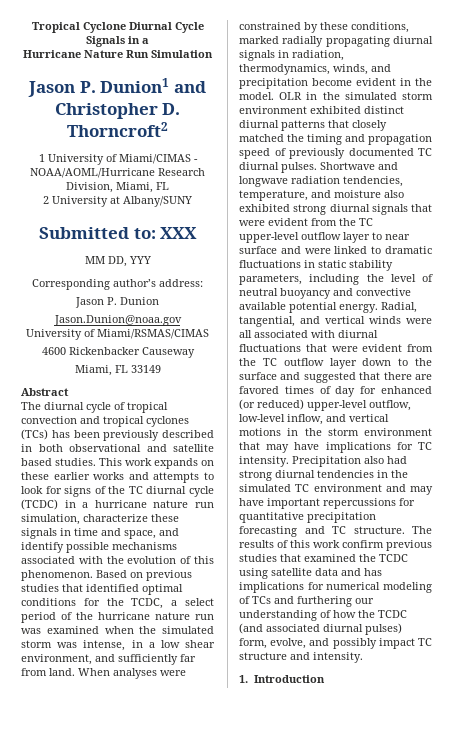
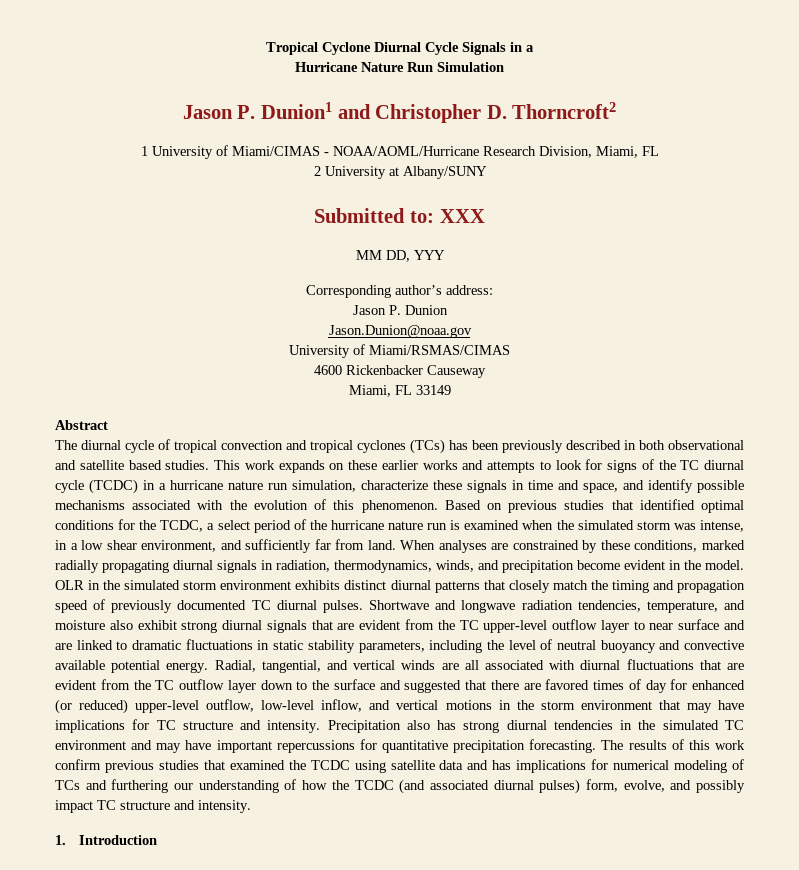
- Based on previous studies that identified optimal conditions for the TCDC, a select period of the hurricane nature run was examined when the simulated storm was intense, in a low shear environment, and sufficiently far from land.
+ Based on previous studies that identified optimal conditions for the TCDC, a select period of the hurricane nature run is examined when the simulated storm was intense, in a low shear environment, and sufficiently far from land.
- When analyses were constrained by these conditions, marked radially propagating diurnal signals in radiation, thermodynamics, winds, and precipitation become evident in the model.
+ When analyses are constrained by these conditions, marked radially propagating diurnal signals in radiation, thermodynamics, winds, and precipitation become evident in the model.
- OLR in the simulated storm environment exhibited distinct diurnal patterns that closely matched the timing and propagation speed of previously documented TC diurnal pulses.
+ OLR in the simulated storm environment exhibits distinct diurnal patterns that closely match the timing and propagation speed of previously documented TC diurnal pulses.
- Shortwave and longwave radiation tendencies, temperature, and moisture also exhibited strong diurnal signals that were evident from the TC upper-level outflow layer to near surface and were linked to dramatic fluctuations in static stability parameters, including the level of neutral buoyancy and convective available potential energy.
+ Shortwave and longwave radiation tendencies, temperature, and moisture also exhibit strong diurnal signals that are evident from the TC upper-level outflow layer to near surface and are linked to dramatic fluctuations in static stability parameters, including the level of neutral buoyancy and convective available potential energy.
- Radial, tangential, and vertical winds were all associated with diurnal fluctuations that were evident from the TC outflow layer down to the surface and suggested that there are favored times of day for enhanced (or reduced) upper-level outflow, low-level inflow, and vertical motions in the storm environment that may have implications for TC intensity.
+ Radial, tangential, and vertical winds are all associated with diurnal fluctuations that are evident from the TC outflow layer down to the surface and suggested that there are favored times of day for enhanced (or reduced) upper-level outflow, low-level inflow, and vertical motions in the storm environment that may have implications for TC structure and intensity.
- Precipitation also had strong diurnal tendencies in the simulated TC environment and may have important repercussions for quantitative precipitation forecasting and TC structure.
+ Precipitation also has strong diurnal tendencies in the simulated TC environment and may have important repercussions for quantitative precipitation forecasting.

